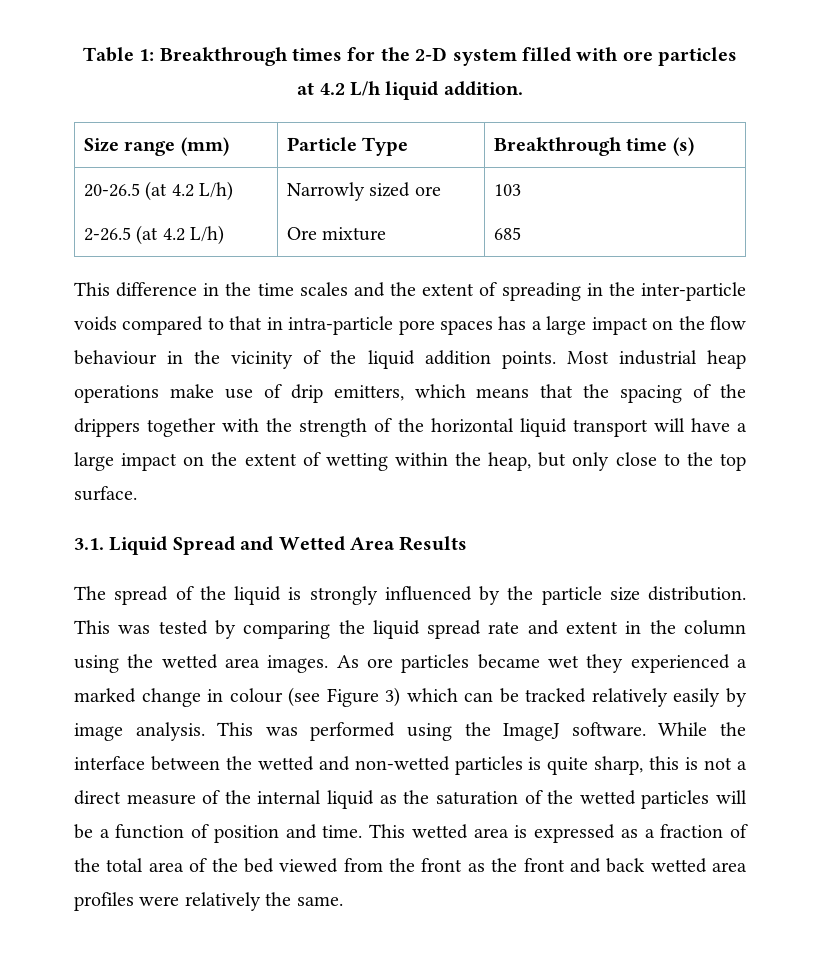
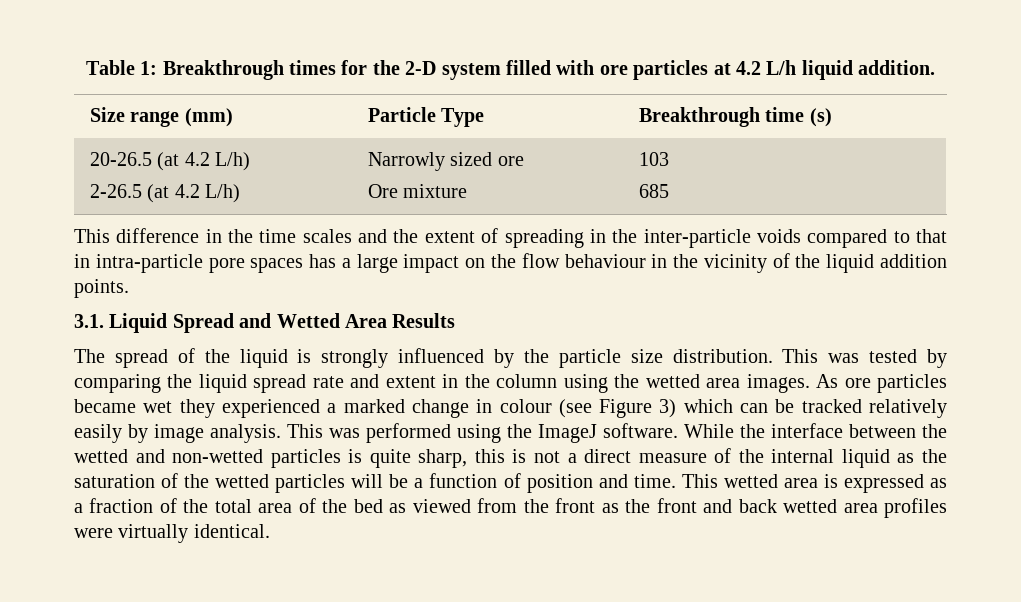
- Most industrial heap operations make use of drip emitters, which means that the spacing of the drippers together with the strength of the horizontal liquid transport will have a large impact on the extent of wetting within the heap, but only close to the top surface.
- This wetted area is expressed as a fraction of the total area of the bed viewed from the front as the front and back wetted area profiles were relatively the same.
+ This wetted area is expressed as a fraction of the total area of the bed as viewed from the front as the front and back wetted area profiles were virtually identical.

